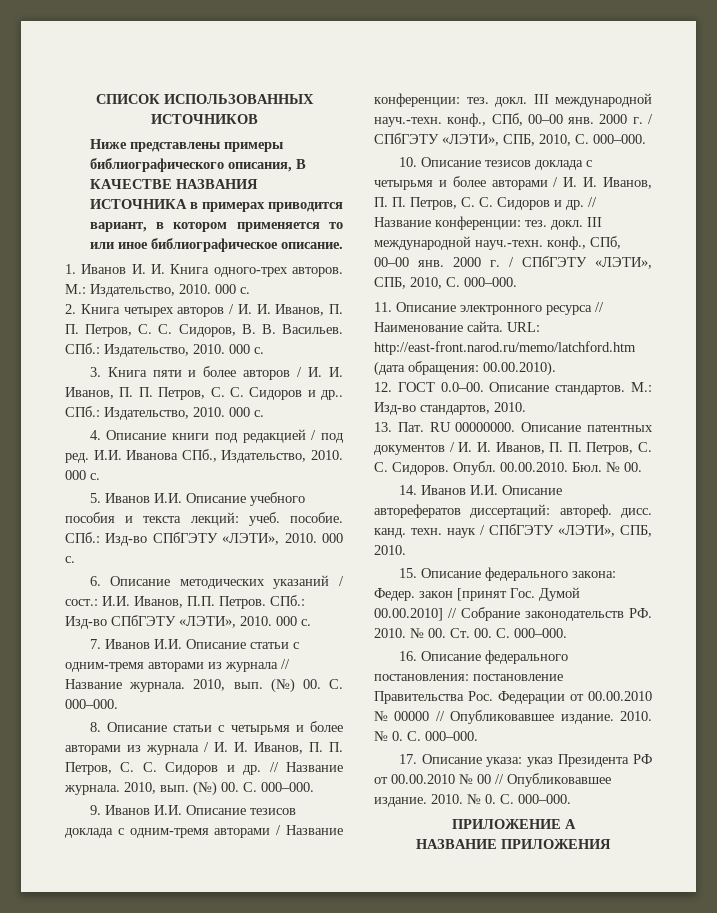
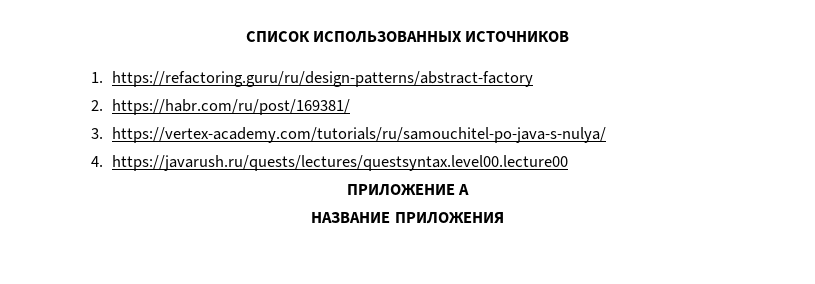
- Ниже представлены примеры библиографического описания, В КАЧЕСТВЕ НАЗВАНИЯ ИСТОЧНИКА в примерах приводится вариант, в котором применяется то или иное библиографическое описание.
- 1. Иванов И. И. Книга одного-трех авторов. М.: Издательство, 2010. 000 с.
- 2. Книга четырех авторов / И. И. Иванов, П. П. Петров, С. С. Сидоров, В. В. Васильев. СПб.: Издательство, 2010. 000 с.
- 3. Книга пяти и более авторов / И. И. Иванов, П. П. Петров, С. С. Сидоров и др.. СПб.: Издательство, 2010. 000 с.
- 4. Описание книги под редакцией / под ред. И.И. Иванова СПб., Издательство, 2010. 000 с.
- 5. Иванов И.И. Описание учебного пособия и текста лекций: учеб. пособие. СПб.: Изд-во СПбГЭТУ «ЛЭТИ», 2010. 000 с.
- 6. Описание методических указаний / сост.: И.И. Иванов, П.П. Петров. СПб.: Изд-во СПбГЭТУ «ЛЭТИ», 2010. 000 с.
- 7. Иванов И.И. Описание статьи с одним-тремя авторами из журнала // Название журнала. 2010, вып. (№) 00. С. 000–000.
- 8. Описание статьи с четырьмя и более авторами из журнала / И. И. Иванов, П. П. Петров, С. С. Сидоров и др. // Название журнала. 2010, вып. (№) 00. С. 000–000.
- 9. Иванов И.И. Описание тезисов доклада с одним-тремя авторами / Название конференции: тез. докл. III международной науч.-техн. конф., СПб, 00–00 янв. 2000 г. / СПбГЭТУ «ЛЭТИ», СПБ, 2010, С. 000–000.
- 10. Описание тезисов доклада с четырьмя и более авторами / И. И. Иванов, П. П. Петров, С. С. Сидоров и др. // Название конференции: тез. докл. III международной науч.-техн. конф., СПб, 00–00 янв. 2000 г. / СПбГЭТУ «ЛЭТИ», СПБ, 2010, С. 000–000.
- 11. Описание электронного ресурса // Наименование сайта. URL: http://east-front.narod.ru/memo/latchford.htm (дата обращения: 00.00.2010).
- 12. ГОСТ 0.0–00. Описание стандартов. М.: Изд-во стандартов, 2010.
- 13. Пат. RU 00000000. Описание патентных документов / И. И. Иванов, П. П. Петров, С. С. Сидоров. Опубл. 00.00.2010. Бюл. № 00.
- 14. Иванов И.И. Описание авторефератов диссертаций: автореф. дисс. канд. техн. наук / СПбГЭТУ «ЛЭТИ», СПБ, 2010.
- 15. Описание федерального закона: Федер. закон [принят Гос. Думой 00.00.2010] // Собрание законодательств РФ. 2010. № 00. Ст. 00. С. 000–000.
- 16. Описание федерального постановления: постановление Правительства Рос. Федерации от 00.00.2010 № 00000 // Опубликовавшее издание. 2010. № 0. С. 000–000.
- 17. Описание указа: указ Президента РФ от 00.00.2010 № 00 // Опубликовавшее издание. 2010. № 0. С. 000–000.
+ 1. https://refactoring.guru/ru/design-patterns/abstract-factory
+ 2. https://habr.com/ru/post/169381/
+ 3. https://vertex-academy.com/tutorials/ru/samouchitel-po-java-s-nulya/
+ 4. https://javarush.ru/quests/lectures/questsyntax.level00.lecture00

